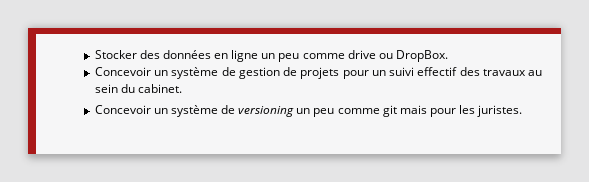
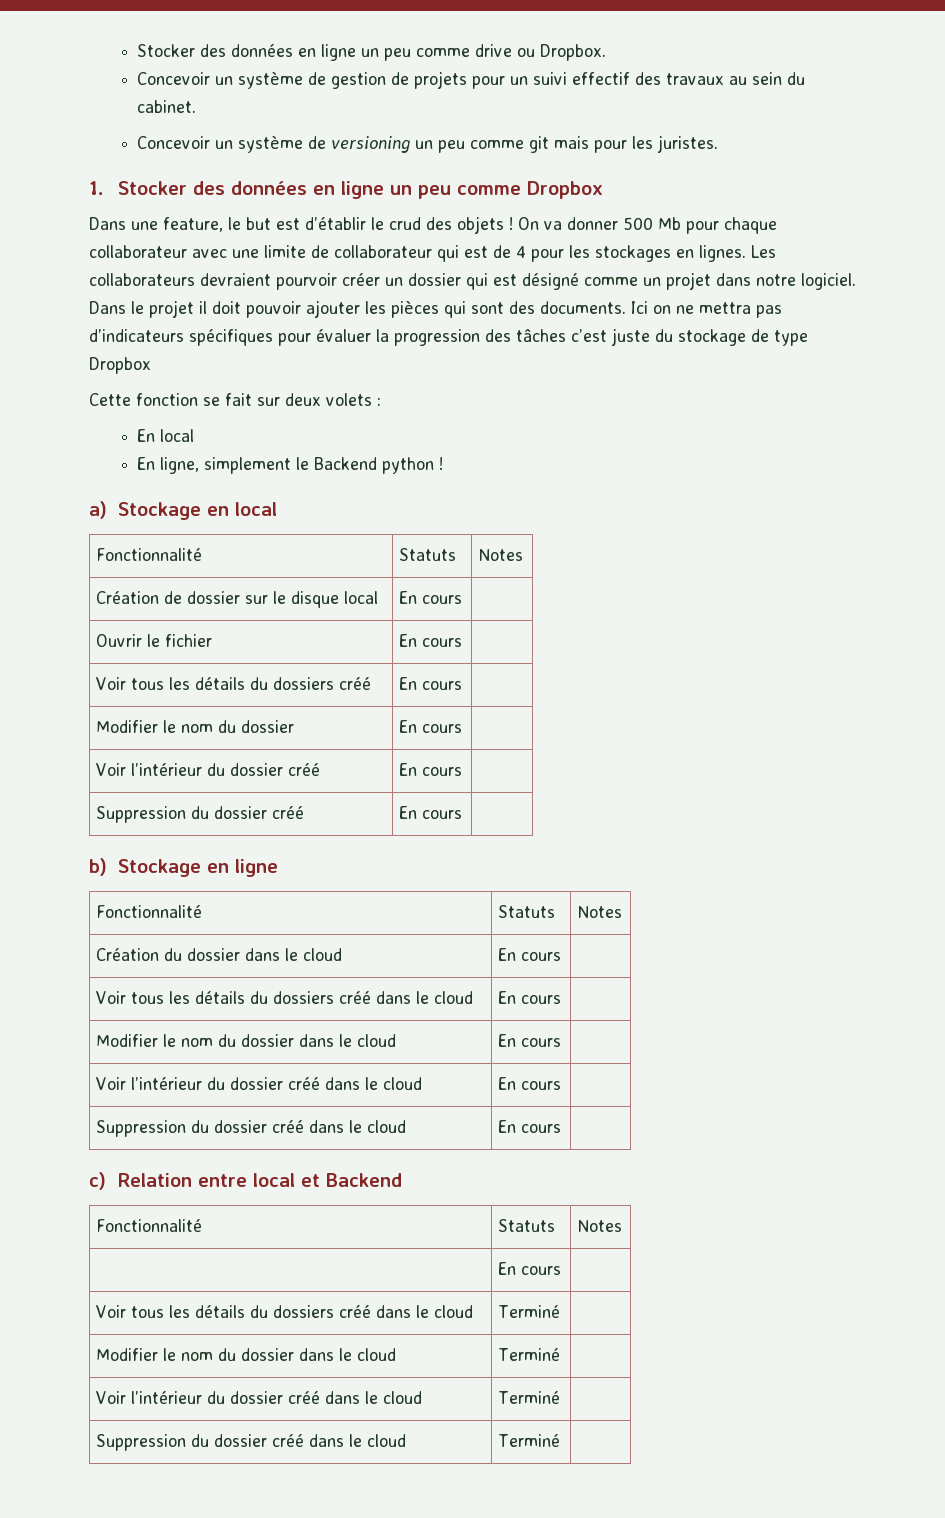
- Stocker des données en ligne un peu comme drive ou DropBox.
+ Stocker des données en ligne un peu comme drive ou Dropbox.
+ 1. Stocker des données en ligne un peu comme Dropbox
+ Dans une feature, le but est d’établir le crud des objets ! On va donner 500 Mb pour chaque collaborateur avec une limite de collaborateur qui est de 4 pour les stockages en lignes. Les collaborateurs devraient pourvoir créer un dossier qui est désigné comme un projet dans notre logiciel. Dans le projet il doit pouvoir ajouter les pièces qui sont des documents. Ici on ne mettra pas d’indicateurs spécifiques pour évaluer la progression des tâches c’est juste du stockage de type Dropbox
+ Cette fonction se fait sur deux volets :
+ En local
+ En ligne, simplement le Backend python !
+ a) Stockage en local
+ Fonctionnalité | Statuts | Notes
+ Création de dossier sur le disque local | En cours |
+ Ouvrir le fichier | En cours |
+ Voir tous les détails du dossiers créé | En cours |
+ Modifier le nom du dossier | En cours |
+ Voir l’intérieur du dossier créé | En cours |
+ Suppression du dossier créé | En cours |
+ b) Stockage en ligne
+ Fonctionnalité | Statuts | Notes
+ Création du dossier dans le cloud | En cours |
+ Voir tous les détails du dossiers créé dans le cloud | En cours |
+ Modifier le nom du dossier dans le cloud | En cours |
+ Voir l’intérieur du dossier créé dans le cloud | En cours |
+ Suppression du dossier créé dans le cloud | En cours |
+ c) Relation entre local et Backend
+ Fonctionnalité | Statuts | Notes
+ | En cours |
+ Voir tous les détails du dossiers créé dans le cloud | Terminé |
+ Modifier le nom du dossier dans le cloud | Terminé |
+ Voir l’intérieur du dossier créé dans le cloud | Terminé |
+ Suppression du dossier créé dans le cloud | Terminé |

